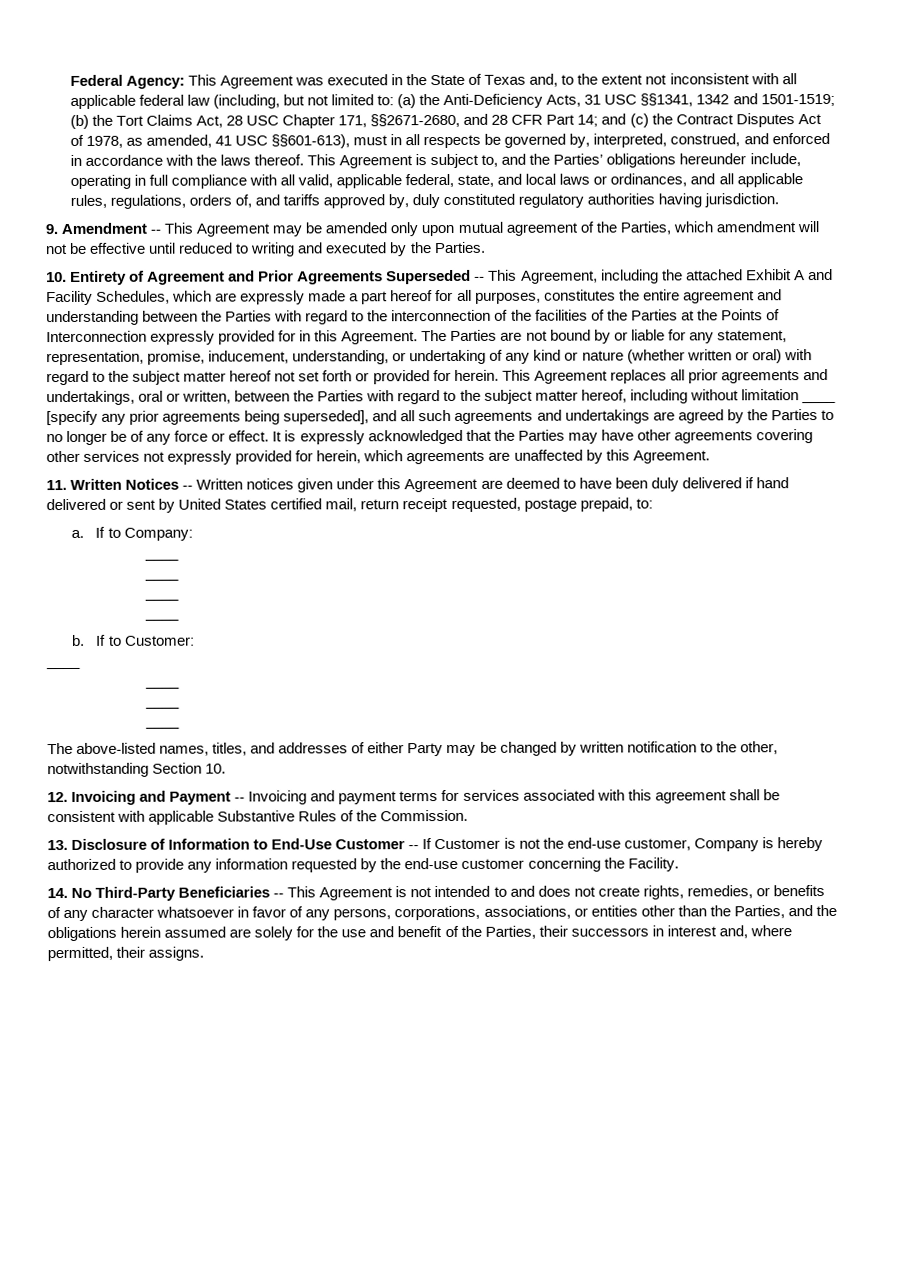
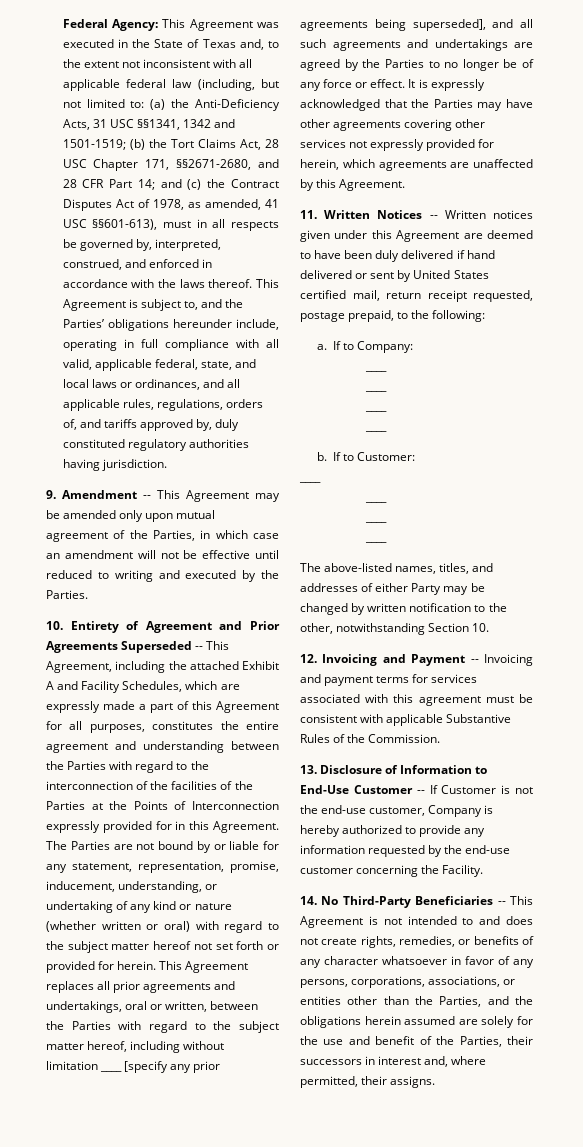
- 9. Amendment -- This Agreement may be amended only upon mutual agreement of the Parties, which amendment will not be effective until reduced to writing and executed by the Parties.
+ 9. Amendment -- This Agreement may be amended only upon mutual agreement of the Parties, in which case an amendment will not be effective until reduced to writing and executed by the Parties.
- 10. Entirety of Agreement and Prior Agreements Superseded -- This Agreement, including the attached Exhibit A and Facility Schedules, which are expressly made a part hereof for all purposes, constitutes the entire agreement and understanding between the Parties with regard to the interconnection of the facilities of the Parties at the Points of Interconnection expressly provided for in this Agreement.
+ 10. Entirety of Agreement and Prior Agreements Superseded -- This Agreement, including the attached Exhibit A and Facility Schedules, which are expressly made a part of this Agreement for all purposes, constitutes the entire agreement and understanding between the Parties with regard to the interconnection of the facilities of the Parties at the Points of Interconnection expressly provided for in this Agreement.
- 11. Written Notices -- Written notices given under this Agreement are deemed to have been duly delivered if hand delivered or sent by United States certified mail, return receipt requested, postage prepaid, to:
+ 11. Written Notices -- Written notices given under this Agreement are deemed to have been duly delivered if hand delivered or sent by United States certified mail, return receipt requested, postage prepaid, to the following:
- 12. Invoicing and Payment -- Invoicing and payment terms for services associated with this agreement shall be consistent with applicable Substantive Rules of the Commission.
+ 12. Invoicing and Payment -- Invoicing and payment terms for services associated with this agreement must be consistent with applicable Substantive Rules of the Commission.

